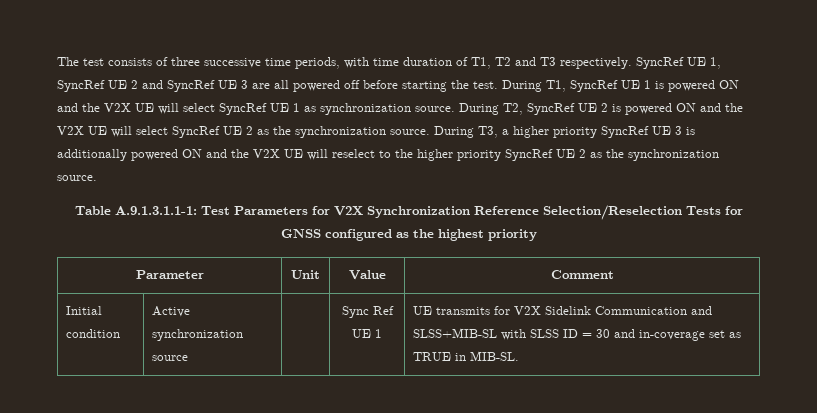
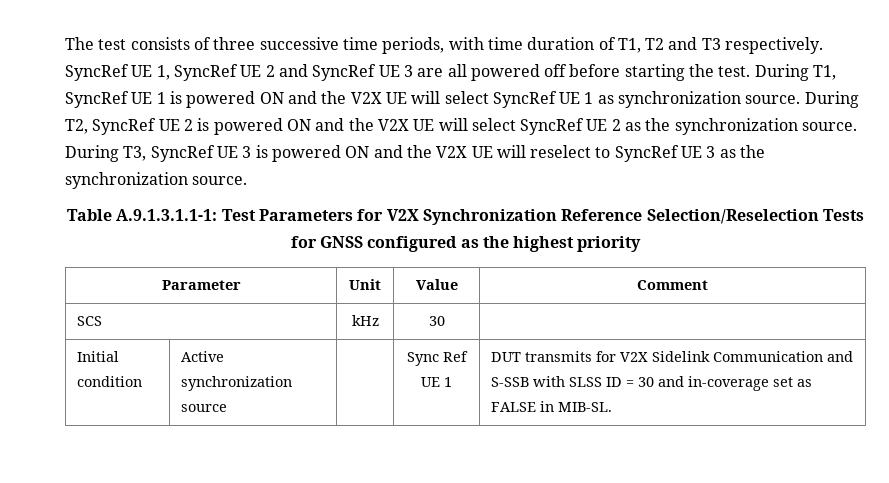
- During T3, a higher priority SyncRef UE 3 is additionally powered ON and the V2X UE will reselect to the higher priority SyncRef UE 2 as the synchronization source.
+ During T3, SyncRef UE 3 is powered ON and the V2X UE will reselect to SyncRef UE 3 as the synchronization source.
+ SCS | kHz | 30 |
- Initial condition | Active synchronization source | | Sync Ref UE 1 | UE transmits for V2X Sidelink Communication and SLSS+MIB-SL with SLSS ID = 30 and in-coverage set as TRUE in MIB-SL.
+ Initial condition | Active synchronization source | | Sync Ref UE 1 | DUT transmits for V2X Sidelink Communication and S-SSB with SLSS ID = 30 and in-coverage set as FALSE in MIB-SL.

